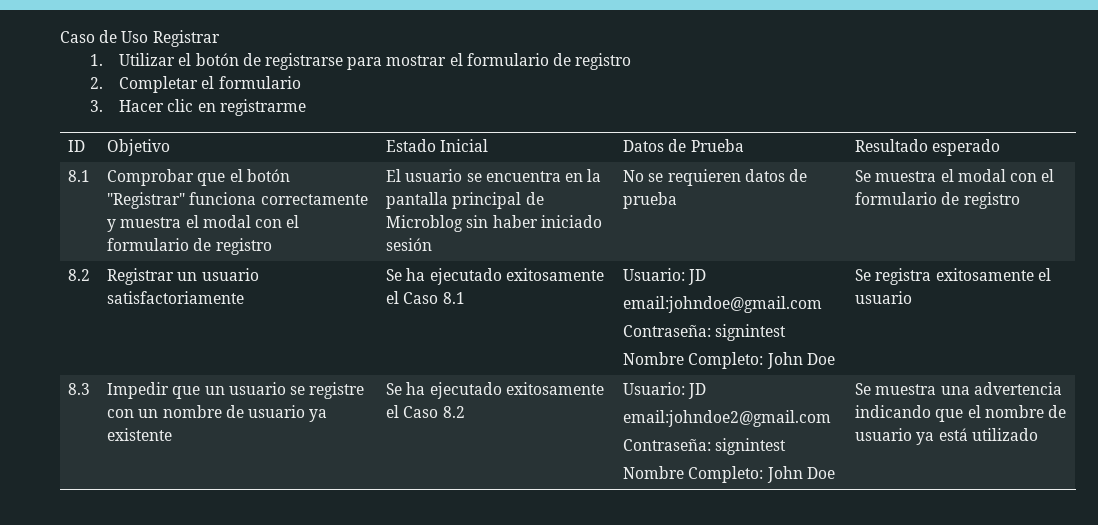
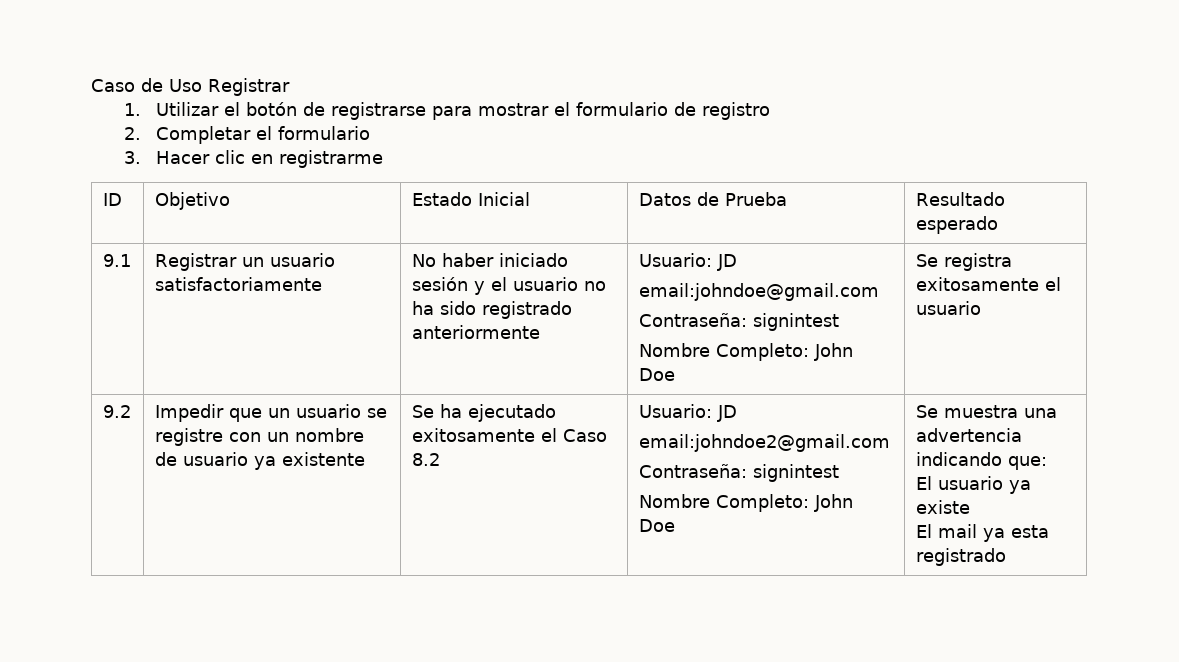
- 8.1 | Comprobar que el botón "Registrar" funciona correctamente y muestra el modal con el formulario de registro | El usuario se encuentra en la pantalla principal de Microblog sin haber iniciado sesión | No se requieren datos de prueba | Se muestra el modal con el formulario de registro
- 8.2 | Registrar un usuario satisfactoriamente | Se ha ejecutado exitosamente el Caso 8.1 | Usuario: JD
+ 9.1 | Registrar un usuario satisfactoriamente | No haber iniciado sesión y el usuario no ha sido registrado anteriormente | Usuario: JD
- 8.3
+ 9.2
- Se muestra una advertencia indicando que el nombre de usuario ya está utilizado
+ Se muestra una advertencia indicando que:
+ El usuario ya existe
+ El mail ya esta registrado

